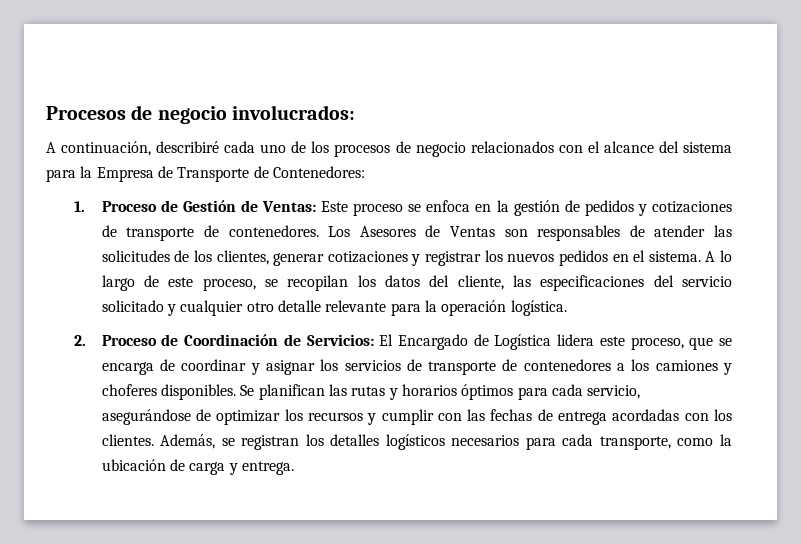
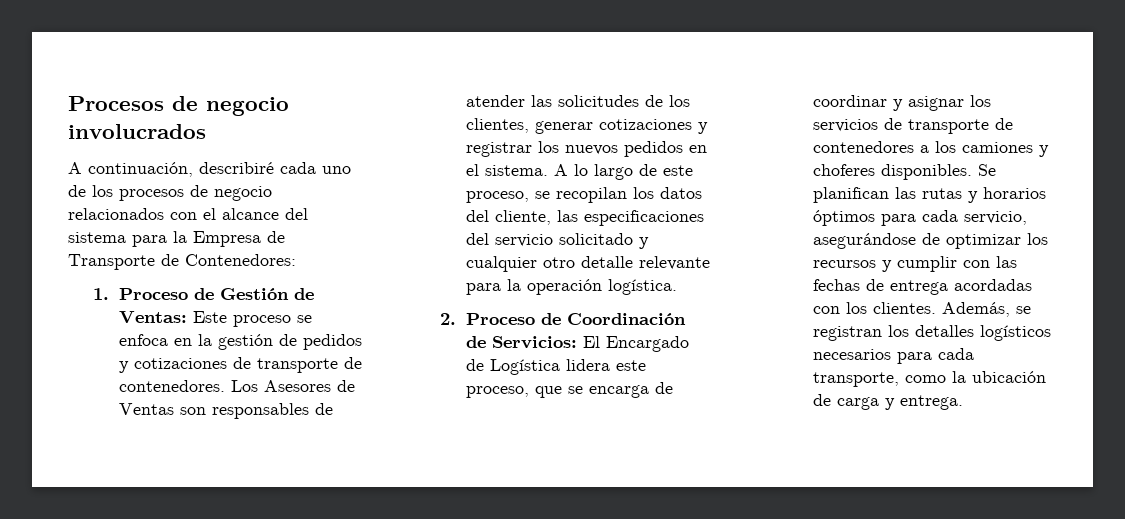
- Procesos de negocio involucrados:
+ Procesos de negocio involucrados

